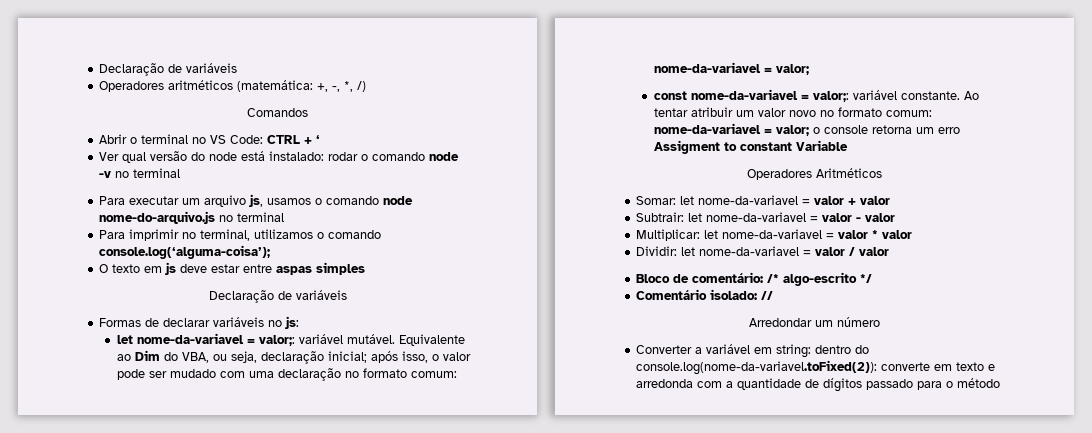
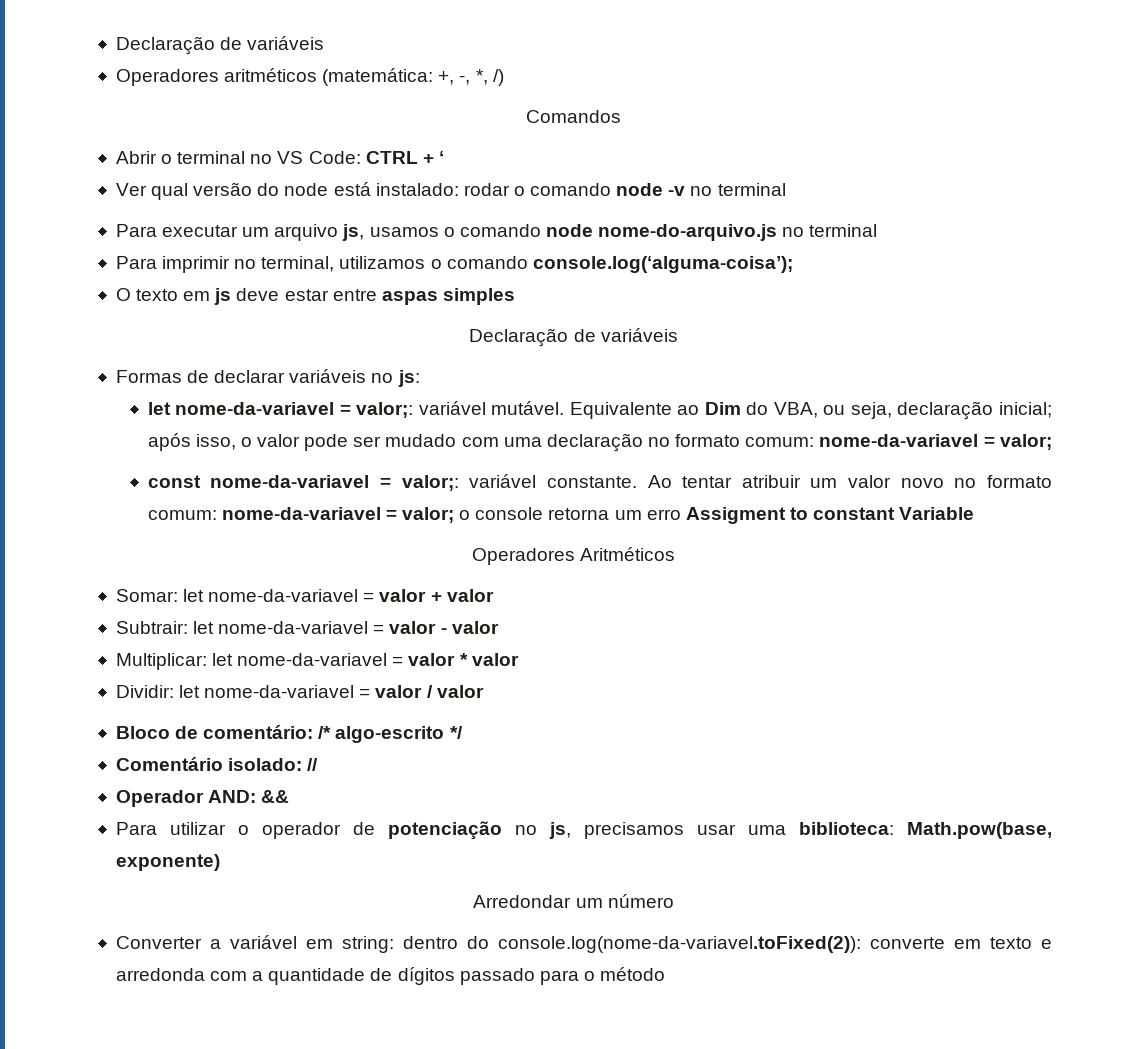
+ Operador AND: &&
+ Para utilizar o operador de potenciação no js, precisamos usar uma biblioteca: Math.pow(base, exponente)

